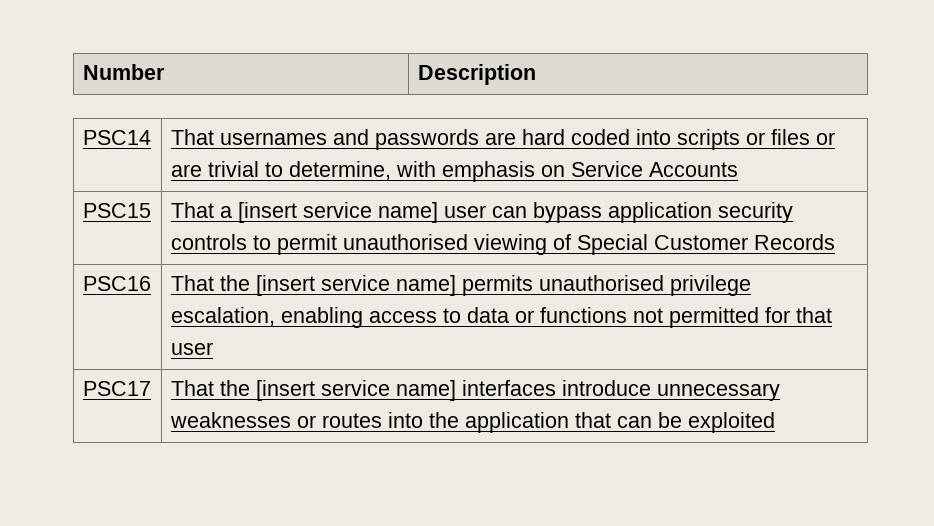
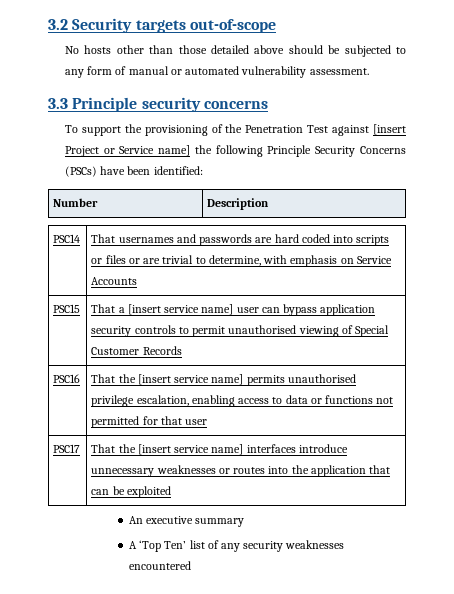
+ 3.2 Security targets out-of-scope
+ No hosts other than those detailed above should be subjected to any form of manual or automated vulnerability assessment.
+ 3.3 Principle security concerns
+ To support the provisioning of the Penetration Test against [insert Project or Service name] the following Principle Security Concerns (PSCs) have been identified:
+ An executive summary
+ A ‘Top Ten’ list of any security weaknesses encountered

